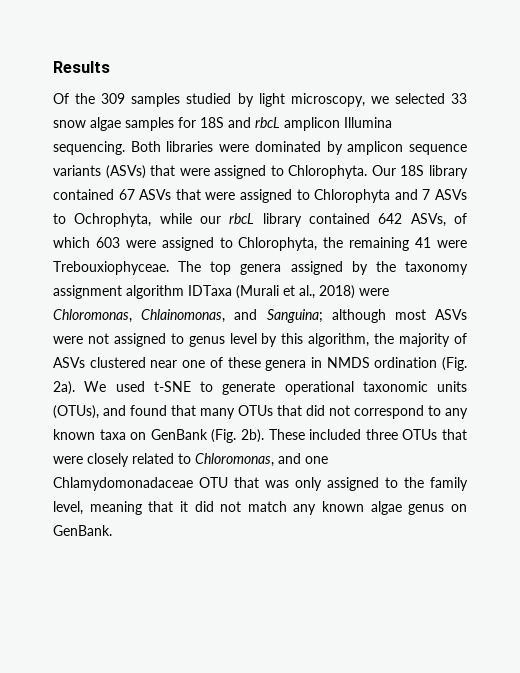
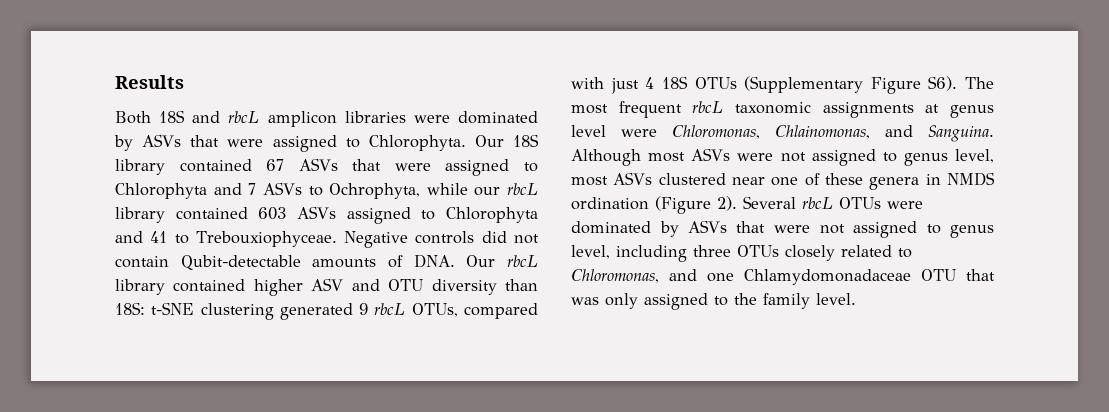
- Of the 309 samples studied by light microscopy, we selected 33 snow algae samples for 18S and rbcL amplicon Illumina sequencing. Both libraries were dominated by amplicon sequence variants (ASVs) that were assigned to Chlorophyta.
+ Both 18S and rbcL amplicon libraries were dominated by ASVs that were assigned to Chlorophyta.
- Our 18S library contained 67 ASVs that were assigned to Chlorophyta and 7 ASVs to Ochrophyta, while our rbcL library contained 642 ASVs, of which 603 were assigned to Chlorophyta, the remaining 41 were Trebouxiophyceae. The top genera assigned by the taxonomy assignment algorithm IDTaxa (Murali et al., 2018) were Chloromonas, Chlainomonas, and Sanguina; although most ASVs were not assigned to genus level by this algorithm, the majority of ASVs clustered near one of these genera in NMDS ordination (Fig. 2a). We used t-SNE to generate operational taxonomic units (OTUs), and found that many OTUs that did not correspond to any known taxa on GenBank (Fig. 2b). These included three OTUs that were closely related to Chloromonas, and one Chlamydomonadaceae OTU that was only assigned to the family level, meaning that it did not match any known algae genus on GenBank.
+ Our 18S library contained 67 ASVs that were assigned to Chlorophyta and 7 ASVs to Ochrophyta, while our rbcL library contained 603 ASVs assigned to Chlorophyta and 41 to Trebouxiophyceae. Negative controls did not contain Qubit-detectable amounts of DNA. Our rbcL library contained higher ASV and OTU diversity than 18S: t-SNE clustering generated 9 rbcL OTUs, compared with just 4 18S OTUs (Supplementary Figure S6). The most frequent rbcL taxonomic assignments at genus level were Chloromonas, Chlainomonas, and Sanguina. Although most ASVs were not assigned to genus level, most ASVs clustered near one of these genera in NMDS ordination (Figure 2). Several rbcL OTUs were dominated by ASVs that were not assigned to genus level, including three OTUs closely related to Chloromonas, and one Chlamydomonadaceae OTU that was only assigned to the family level.

